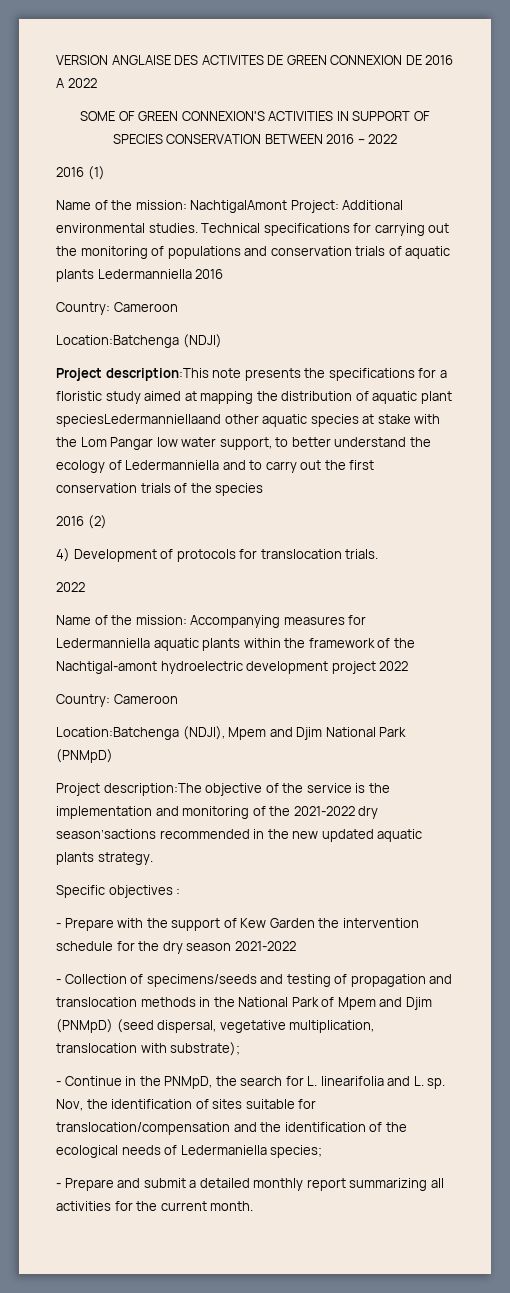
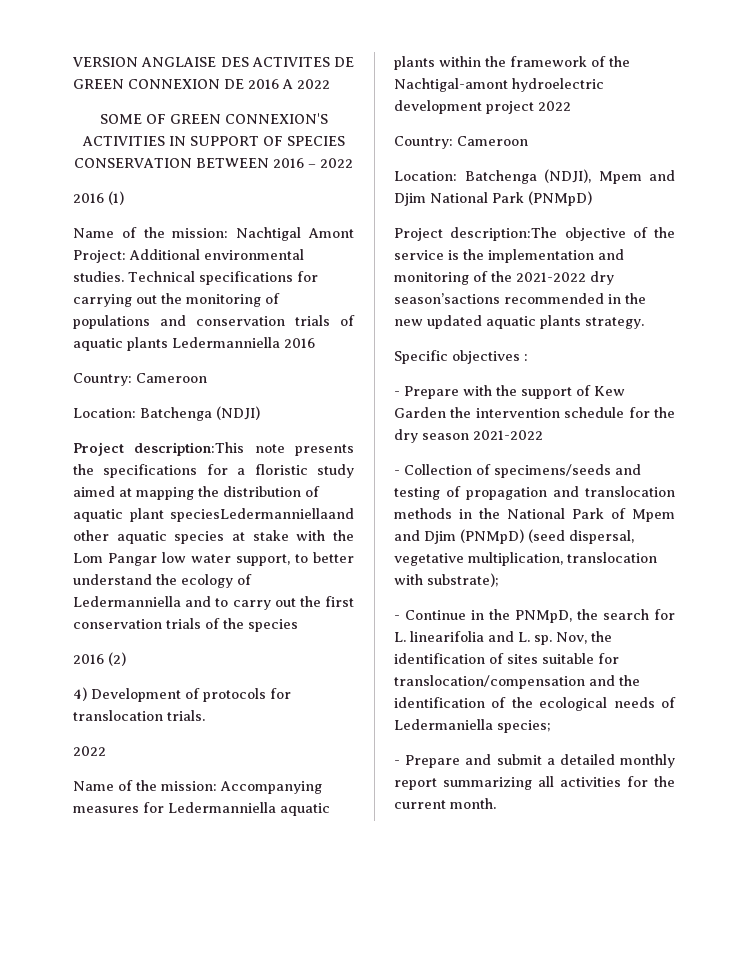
- Name of the mission: NachtigalAmont Project: Additional environmental studies.
+ Name of the mission: Nachtigal Amont Project: Additional environmental studies.
- Location:Batchenga (NDJI)
+ Location: Batchenga (NDJI)
- Location:Batchenga (NDJI), Mpem and Djim National Park (PNMpD)
+ Location: Batchenga (NDJI), Mpem and Djim National Park (PNMpD)

